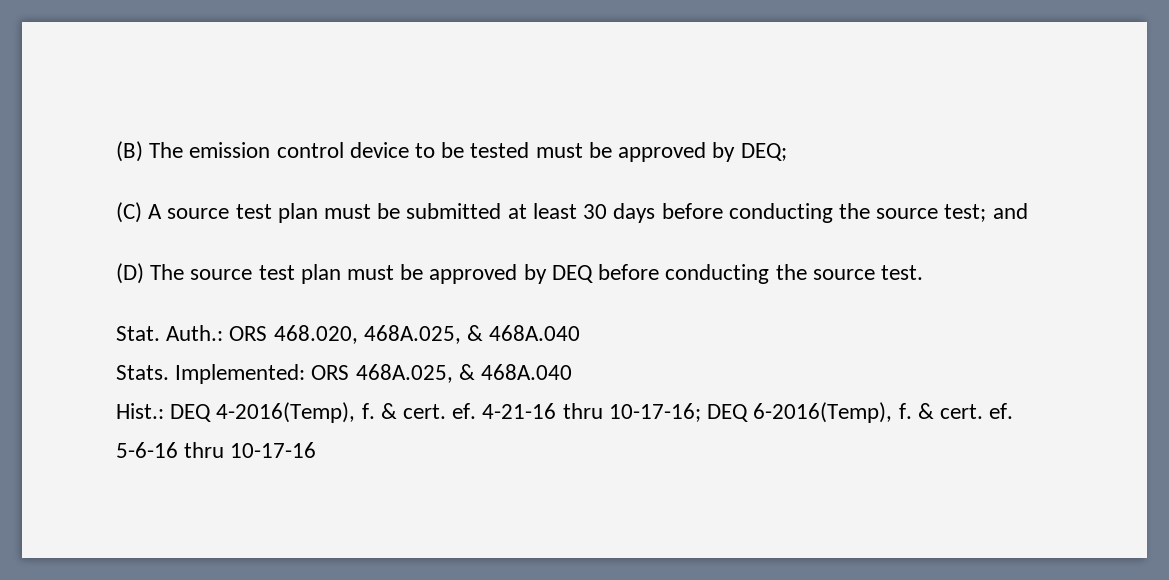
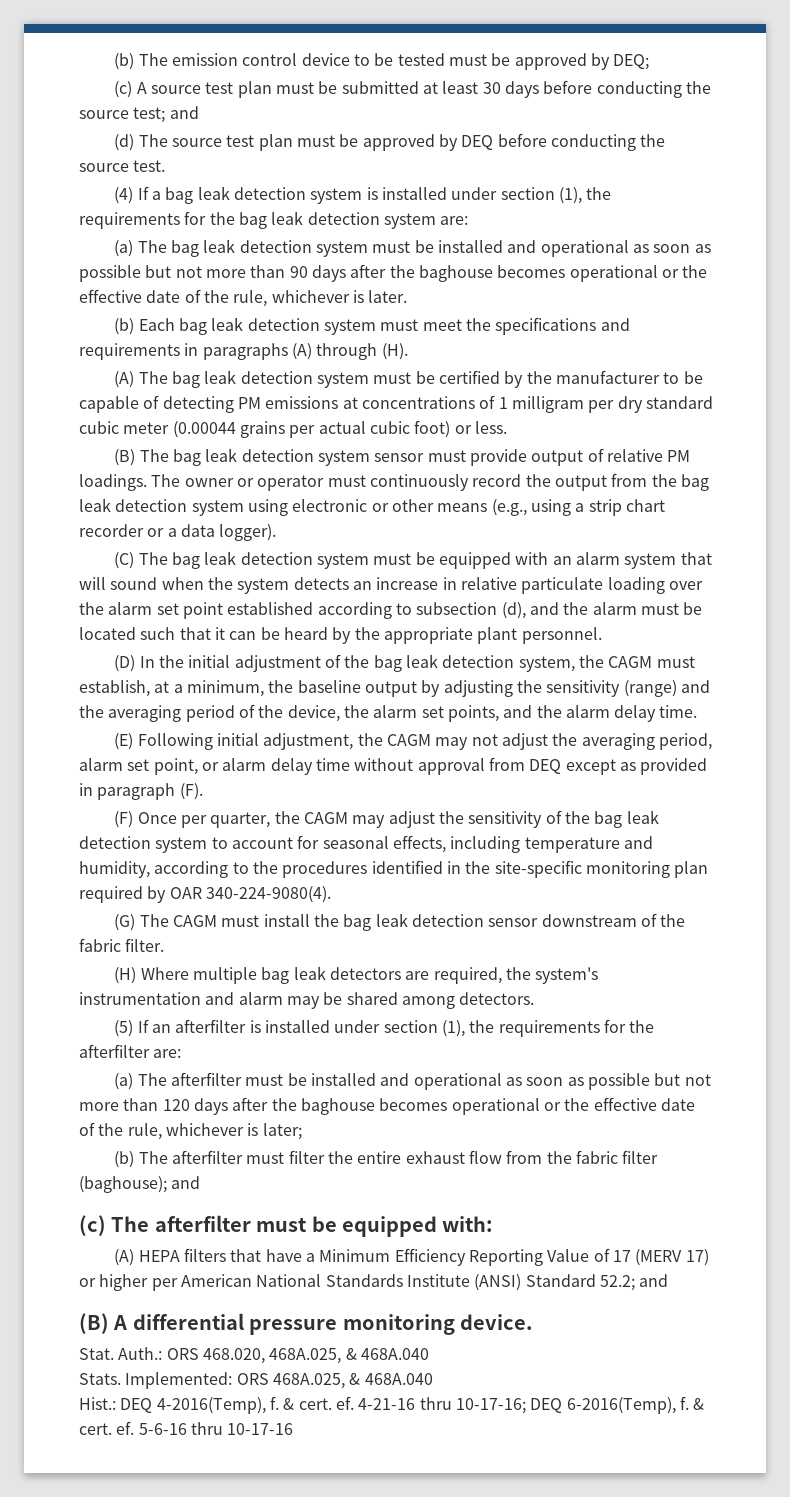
- (B) The emission control device to be tested must be approved by DEQ;
+ (b) The emission control device to be tested must be approved by DEQ;
- (C) A source test plan must be submitted at least 30 days before conducting the source test; and
+ (c) A source test plan must be submitted at least 30 days before conducting the source test; and
- (D) The source test plan must be approved by DEQ before conducting the source test.
+ (d) The source test plan must be approved by DEQ before conducting the source test.
+ (4) If a bag leak detection system is installed under section (1), the requirements for the bag leak detection system are:
+ (a) The bag leak detection system must be installed and operational as soon as possible but not more than 90 days after the baghouse becomes operational or the effective date of the rule, whichever is later.
+ (b) Each bag leak detection system must meet the specifications and requirements in paragraphs (A) through (H).
+ (A) The bag leak detection system must be certified by the manufacturer to be capable of detecting PM emissions at concentrations of 1 milligram per dry standard cubic meter (0.00044 grains per actual cubic foot) or less.
+ (B) The bag leak detection system sensor must provide output of relative PM loadings. The owner or operator must continuously record the output from the bag leak detection system using electronic or other means (e.g., using a strip chart recorder or a data logger).
+ (C) The bag leak detection system must be equipped with an alarm system that will sound when the system detects an increase in relative particulate loading over the alarm set point established according to subsection (d), and the alarm must be located such that it can be heard by the appropriate plant personnel.
+ (D) In the initial adjustment of the bag leak detection system, the CAGM must establish, at a minimum, the baseline output by adjusting the sensitivity (range) and the averaging period of the device, the alarm set points, and the alarm delay time.
+ (E) Following initial adjustment, the CAGM may not adjust the averaging period, alarm set point, or alarm delay time without approval from DEQ except as provided in paragraph (F).
+ (F) Once per quarter, the CAGM may adjust the sensitivity of the bag leak detection system to account for seasonal effects, including temperature and humidity, according to the procedures identified in the site-specific monitoring plan required by OAR 340-224-9080(4).
+ (G) The CAGM must install the bag leak detection sensor downstream of the fabric filter.
+ (H) Where multiple bag leak detectors are required, the system's instrumentation and alarm may be shared among detectors.
+ (5) If an afterfilter is installed under section (1), the requirements for the afterfilter are:
+ (a) The afterfilter must be installed and operational as soon as possible but not more than 120 days after the baghouse becomes operational or the effective date of the rule, whichever is later;
+ (b) The afterfilter must filter the entire exhaust flow from the fabric filter (baghouse); and
+ (c) The afterfilter must be equipped with:
+ (A) HEPA filters that have a Minimum Efficiency Reporting Value of 17 (MERV 17) or higher per American National Standards Institute (ANSI) Standard 52.2; and
+ (B) A differential pressure monitoring device.

